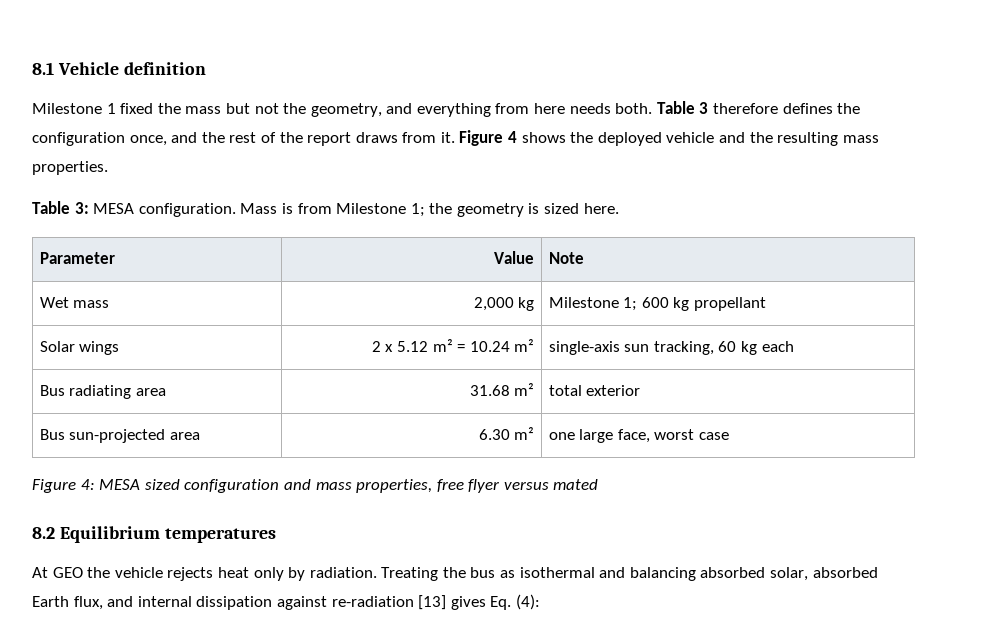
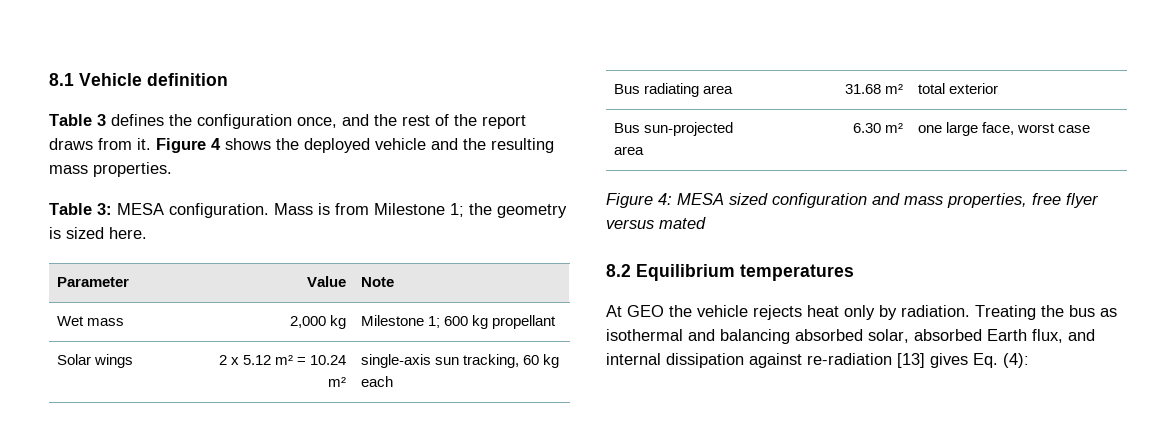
- Milestone 1 fixed the mass but not the geometry, and everything from here needs both. Table 3 therefore defines the configuration once, and the rest of the report draws from it.
+ Table 3 defines the configuration once, and the rest of the report draws from it.

